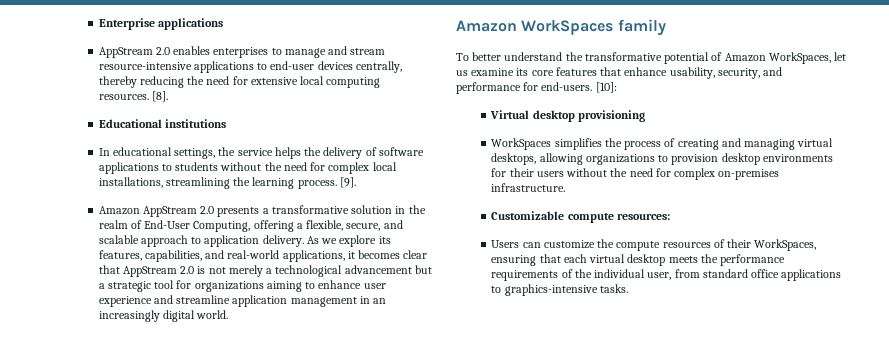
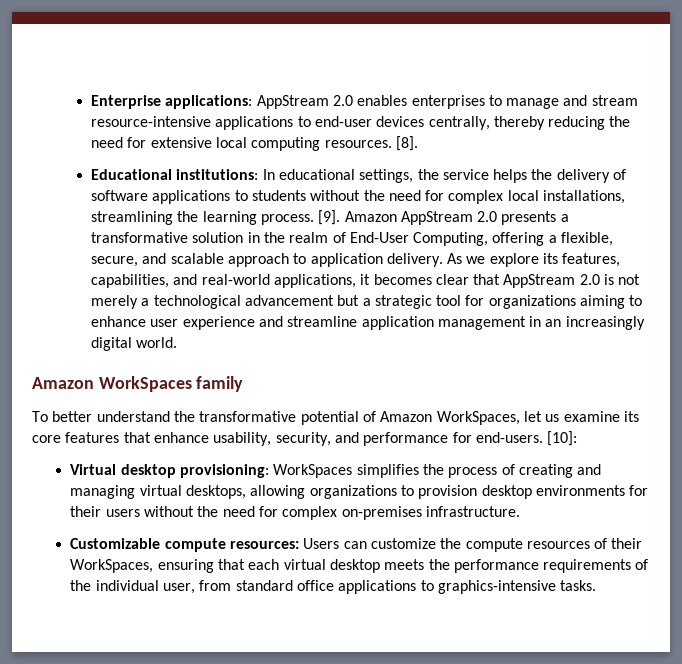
- Enterprise applications
- AppStream 2.0 enables enterprises to manage and stream resource-intensive applications to end-user devices centrally, thereby reducing the need for extensive local computing resources.
+ Enterprise applications: AppStream 2.0 enables enterprises to manage and stream resource-intensive applications to end-user devices centrally, thereby reducing the need for extensive local computing resources.
- Educational institutions
- In educational settings, the service helps the delivery of software applications to students without the need for complex local installations, streamlining the learning process.
+ Educational institutions: In educational settings, the service helps the delivery of software applications to students without the need for complex local installations, streamlining the learning process.
- [9].
- Amazon AppStream 2.0 presents a transformative solution in the realm of End-User Computing, offering a flexible, secure, and scalable approach to application delivery.
+ [9]. Amazon AppStream 2.0 presents a transformative solution in the realm of End-User Computing, offering a flexible, secure, and scalable approach to application delivery.
- Virtual desktop provisioning
- WorkSpaces simplifies the process of creating and managing virtual desktops, allowing organizations to provision desktop environments for their users without the need for complex on-premises infrastructure.
+ Virtual desktop provisioning: WorkSpaces simplifies the process of creating and managing virtual desktops, allowing organizations to provision desktop environments for their users without the need for complex on-premises infrastructure.
- Customizable compute resources:
- Users can customize the compute resources of their WorkSpaces, ensuring that each virtual desktop meets the performance requirements of the individual user, from standard office applications to graphics-intensive tasks.
+ Customizable compute resources: Users can customize the compute resources of their WorkSpaces, ensuring that each virtual desktop meets the performance requirements of the individual user, from standard office applications to graphics-intensive tasks.

